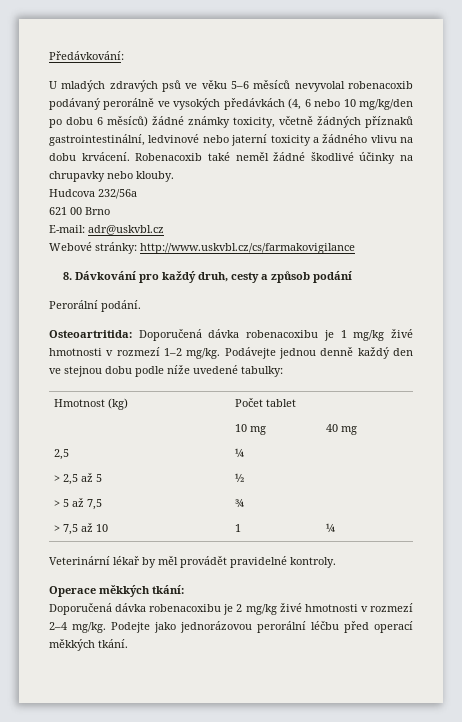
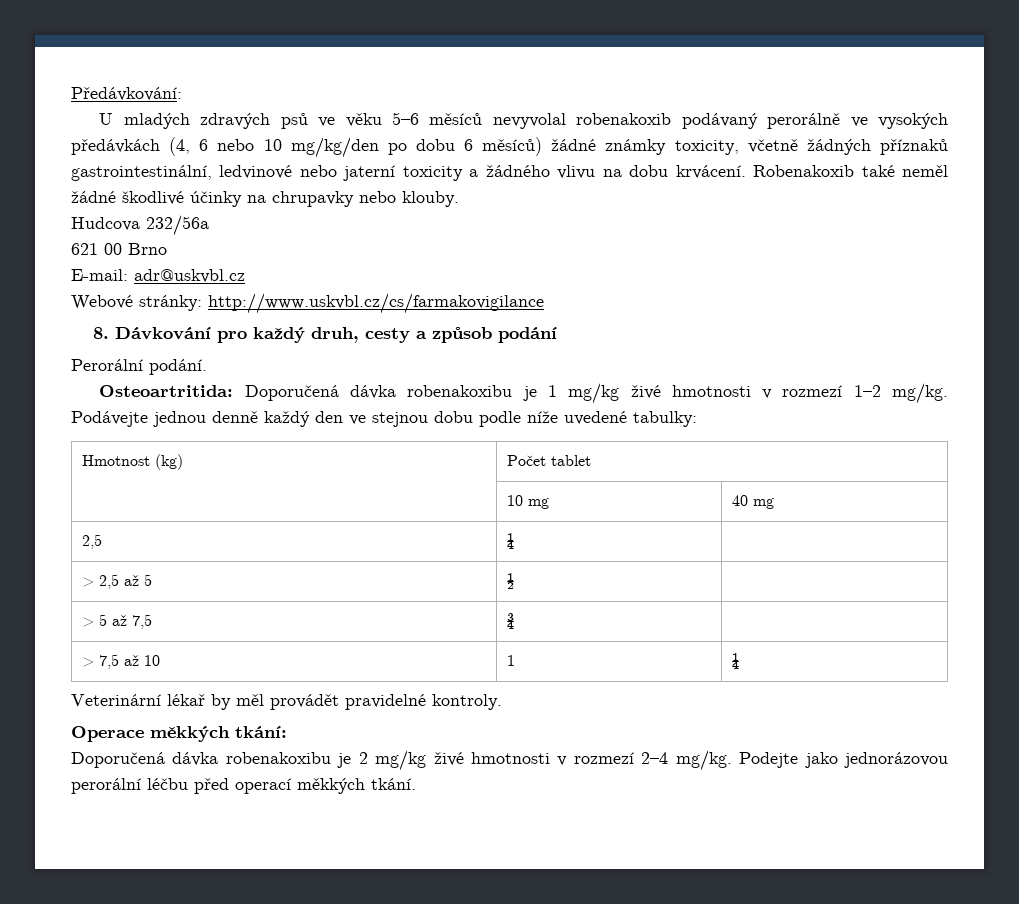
- U mladých zdravých psů ve věku 5–6 měsíců nevyvolal robenacoxib podávaný perorálně ve vysokých předávkách (4, 6 nebo 10 mg/kg/den po dobu 6 měsíců) žádné známky toxicity, včetně žádných příznaků gastrointestinální, ledvinové nebo jaterní toxicity a žádného vlivu na dobu krvácení.
+ U mladých zdravých psů ve věku 5–6 měsíců nevyvolal robenakoxib podávaný perorálně ve vysokých předávkách (4, 6 nebo 10 mg/kg/den po dobu 6 měsíců) žádné známky toxicity, včetně žádných příznaků gastrointestinální, ledvinové nebo jaterní toxicity a žádného vlivu na dobu krvácení.
- Robenacoxib také neměl žádné škodlivé účinky na chrupavky nebo klouby.
+ Robenakoxib také neměl žádné škodlivé účinky na chrupavky nebo klouby.
- Osteoartritida: Doporučená dávka robenacoxibu je 1 mg/kg živé hmotnosti v rozmezí 1–2 mg/kg.
+ Osteoartritida: Doporučená dávka robenakoxibu je 1 mg/kg živé hmotnosti v rozmezí 1–2 mg/kg.
- Doporučená dávka robenacoxibu je 2 mg/kg živé hmotnosti v rozmezí 2–4 mg/kg.
+ Doporučená dávka robenakoxibu je 2 mg/kg živé hmotnosti v rozmezí 2–4 mg/kg.

